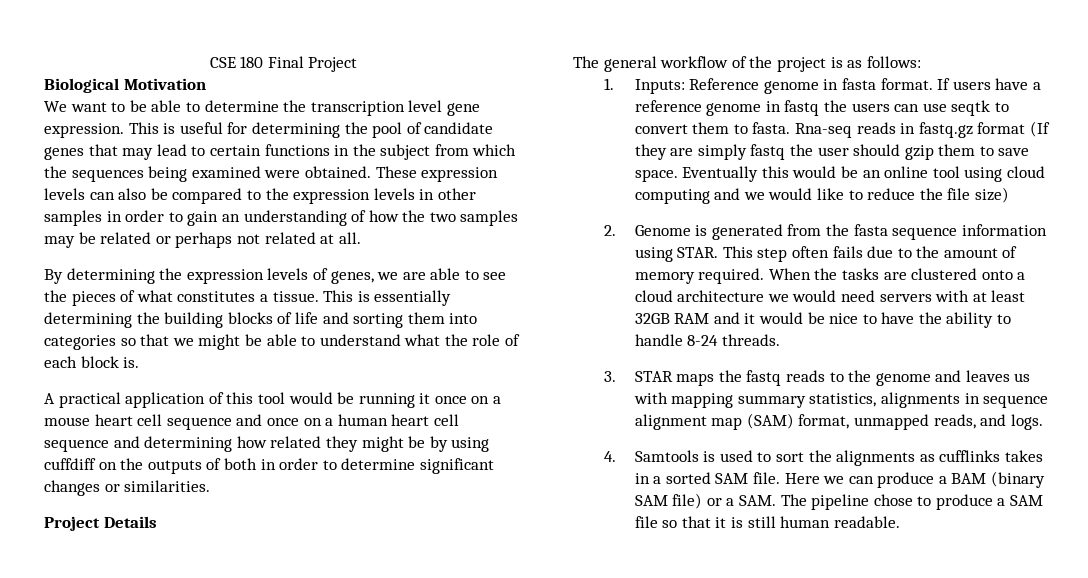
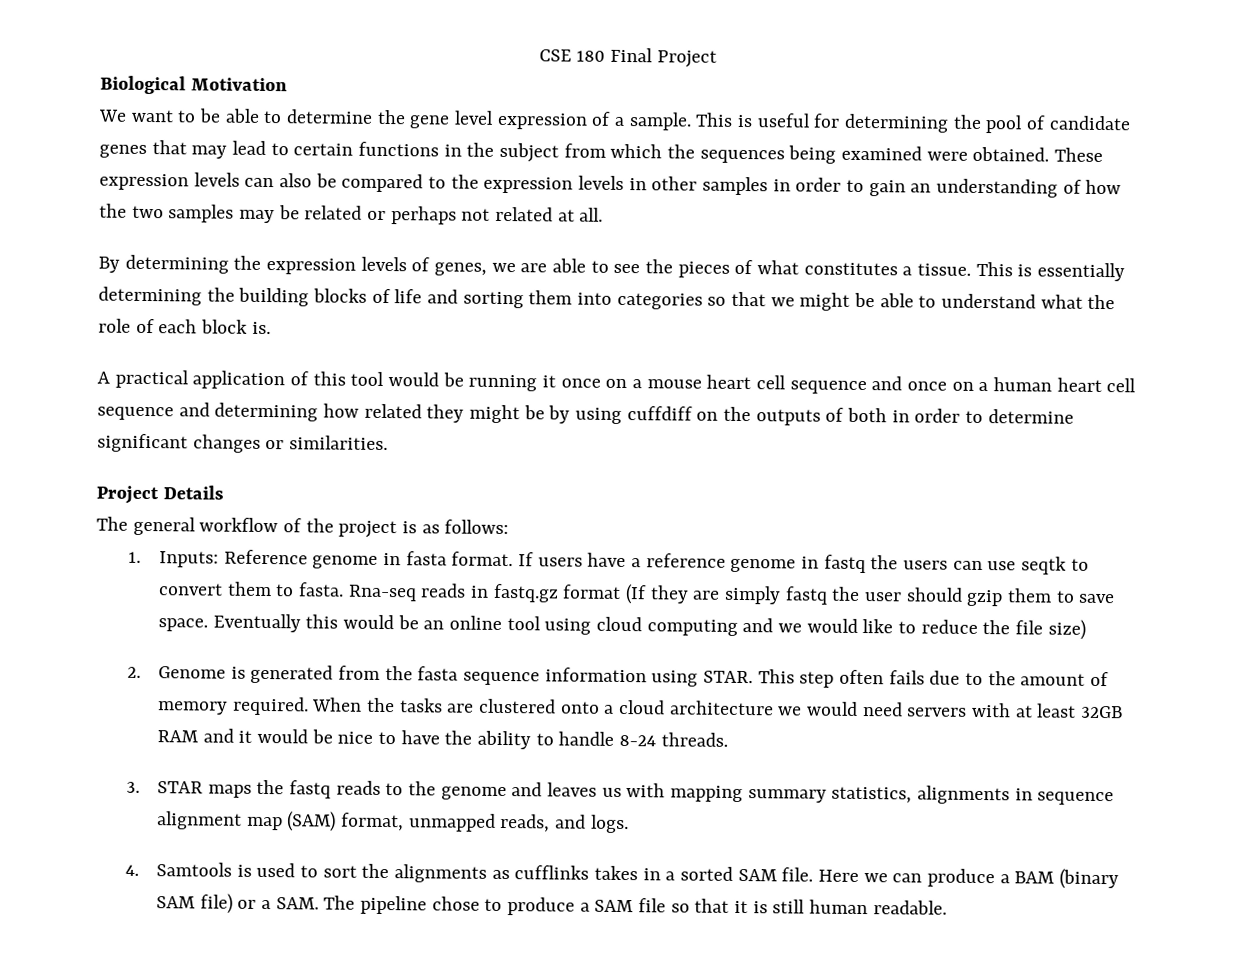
- We want to be able to determine the transcription level gene expression.
+ We want to be able to determine the gene level expression of a sample.

